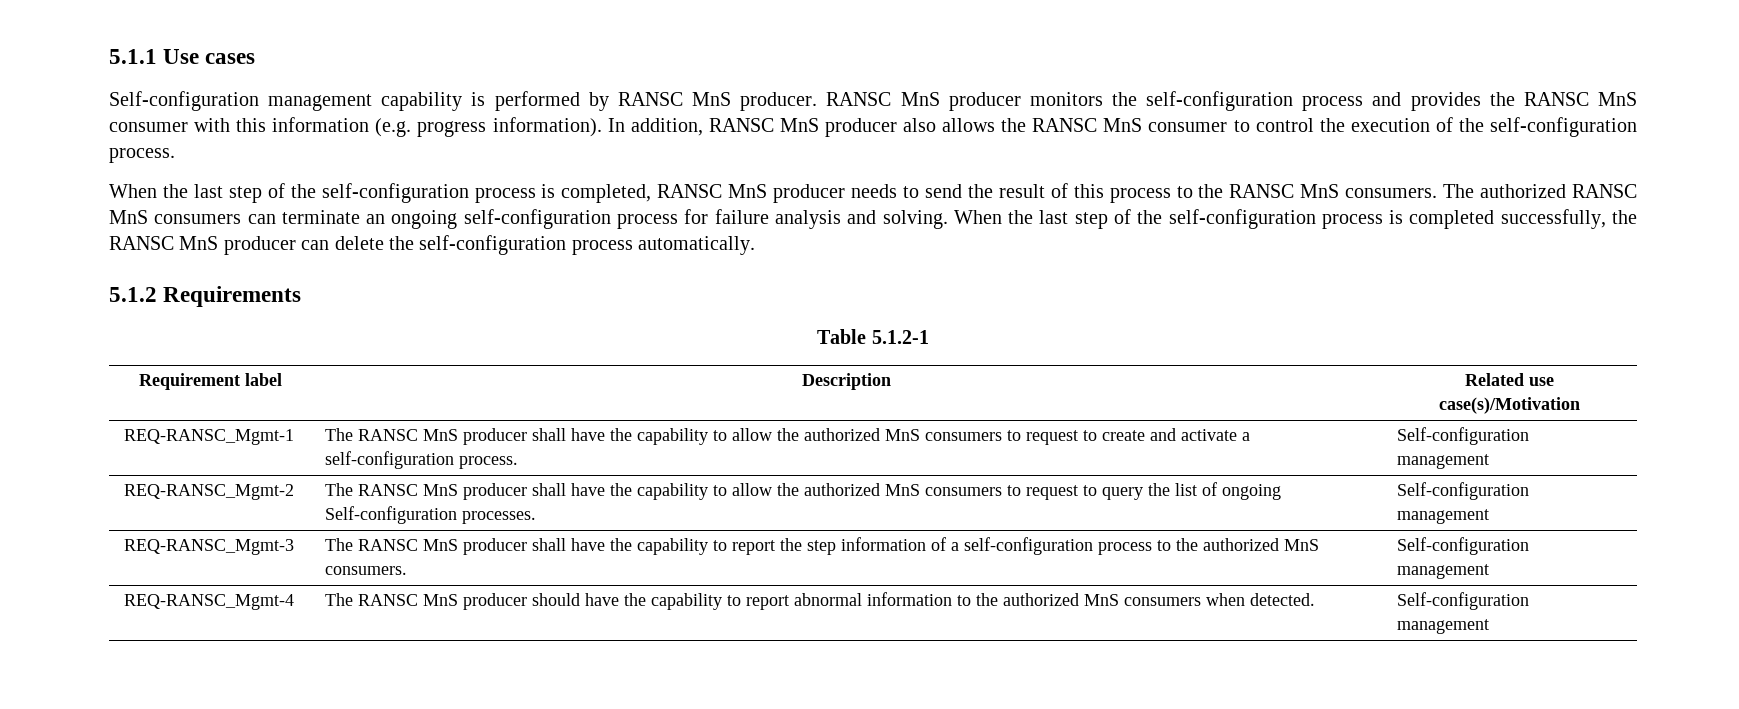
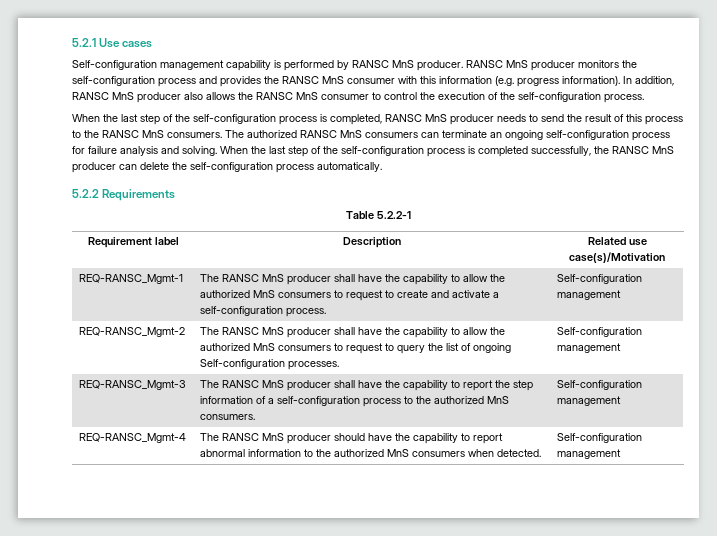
- 5.1.1 Use cases
+ 5.2.1 Use cases
- 5.1.2 Requirements
+ 5.2.2 Requirements
- Table 5.1.2-1
+ Table 5.2.2-1

